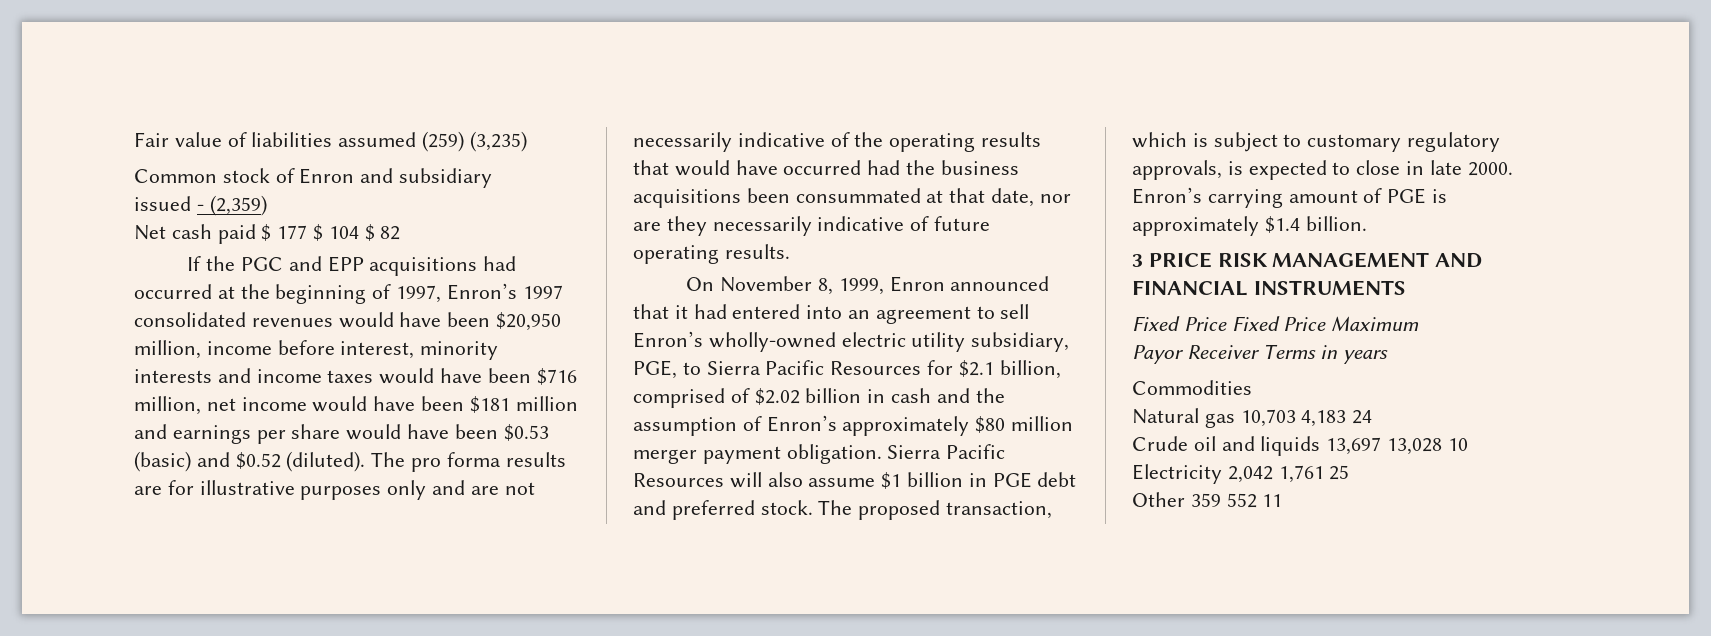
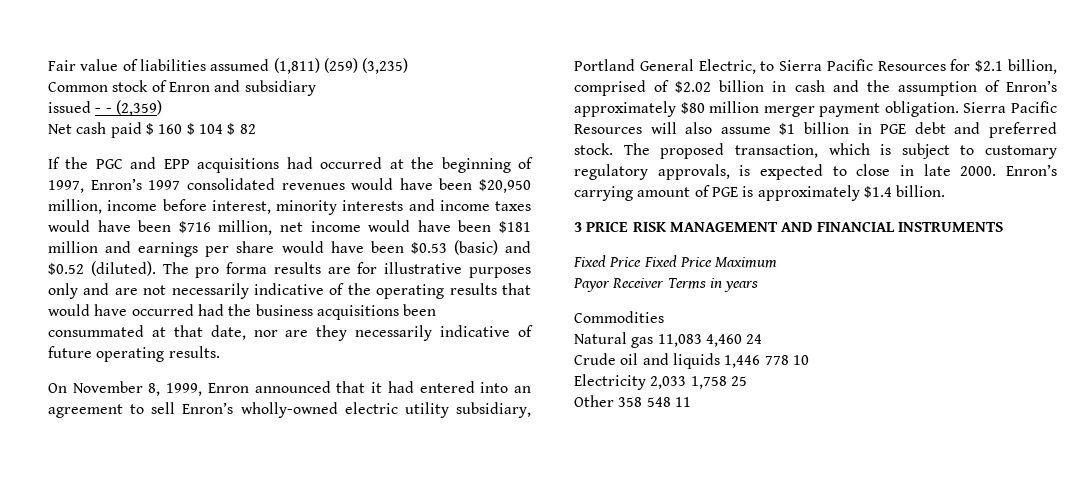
- Fair value of liabilities assumed (259) (3,235)
+ Fair value of liabilities assumed (1,811) (259) (3,235)
- issued - (2,359)
+ issued - - (2,359)
- Net cash paid $ 177 $ 104 $ 82
+ Net cash paid $ 160 $ 104 $ 82
- On November 8, 1999, Enron announced that it had entered into an agreement to sell Enron’s wholly-owned electric utility subsidiary, PGE, to Sierra Pacific Resources for $2.1 billion, comprised of $2.02 billion in cash and the assumption of Enron’s approximately $80 million merger payment obligation.
+ On November 8, 1999, Enron announced that it had entered into an agreement to sell Enron’s wholly-owned electric utility subsidiary, Portland General Electric, to Sierra Pacific Resources for $2.1 billion, comprised of $2.02 billion in cash and the assumption of Enron’s approximately $80 million merger payment obligation.
- Natural gas 10,703 4,183 24
+ Natural gas 11,083 4,460 24
- Crude oil and liquids 13,697 13,028 10
+ Crude oil and liquids 1,446 778 10
- Electricity 2,042 1,761 25
+ Electricity 2,033 1,758 25
- Other 359 552 11
+ Other 358 548 11

